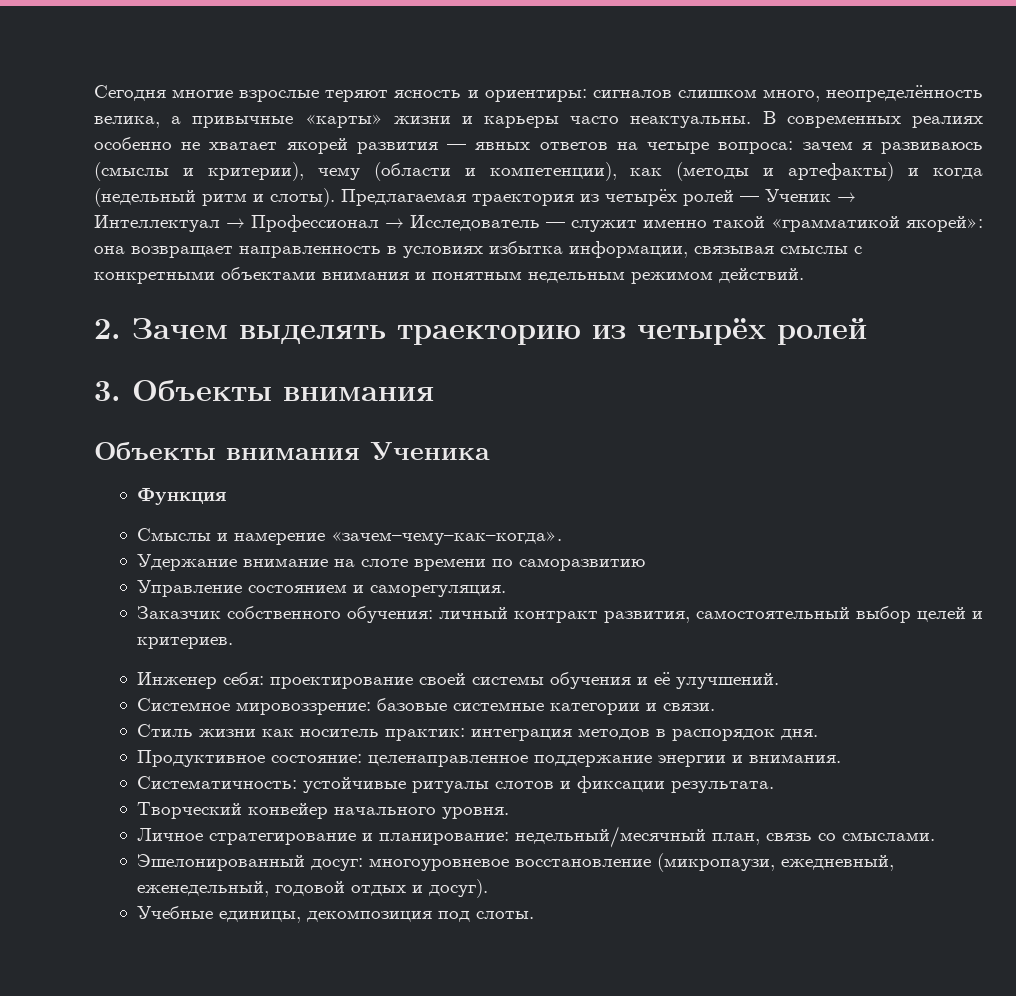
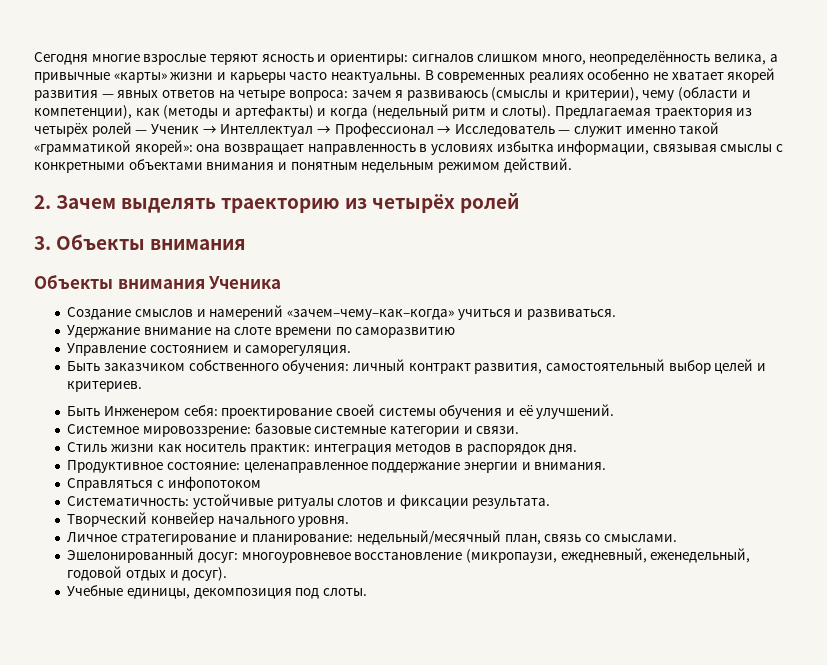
- Функция
- Смыслы и намерение «зачем–чему–как–когда».
+ Создание смыслов и намерений «зачем–чему–как–когда» учиться и развиваться.
- Заказчик собственного обучения: личный контракт развития, самостоятельный выбор целей и критериев.
+ Быть заказчиком собственного обучения: личный контракт развития, самостоятельный выбор целей и критериев.
- Инженер себя: проектирование своей системы обучения и её улучшений.
+ Быть Инженером себя: проектирование своей системы обучения и её улучшений.
+ Справляться с инфопотоком

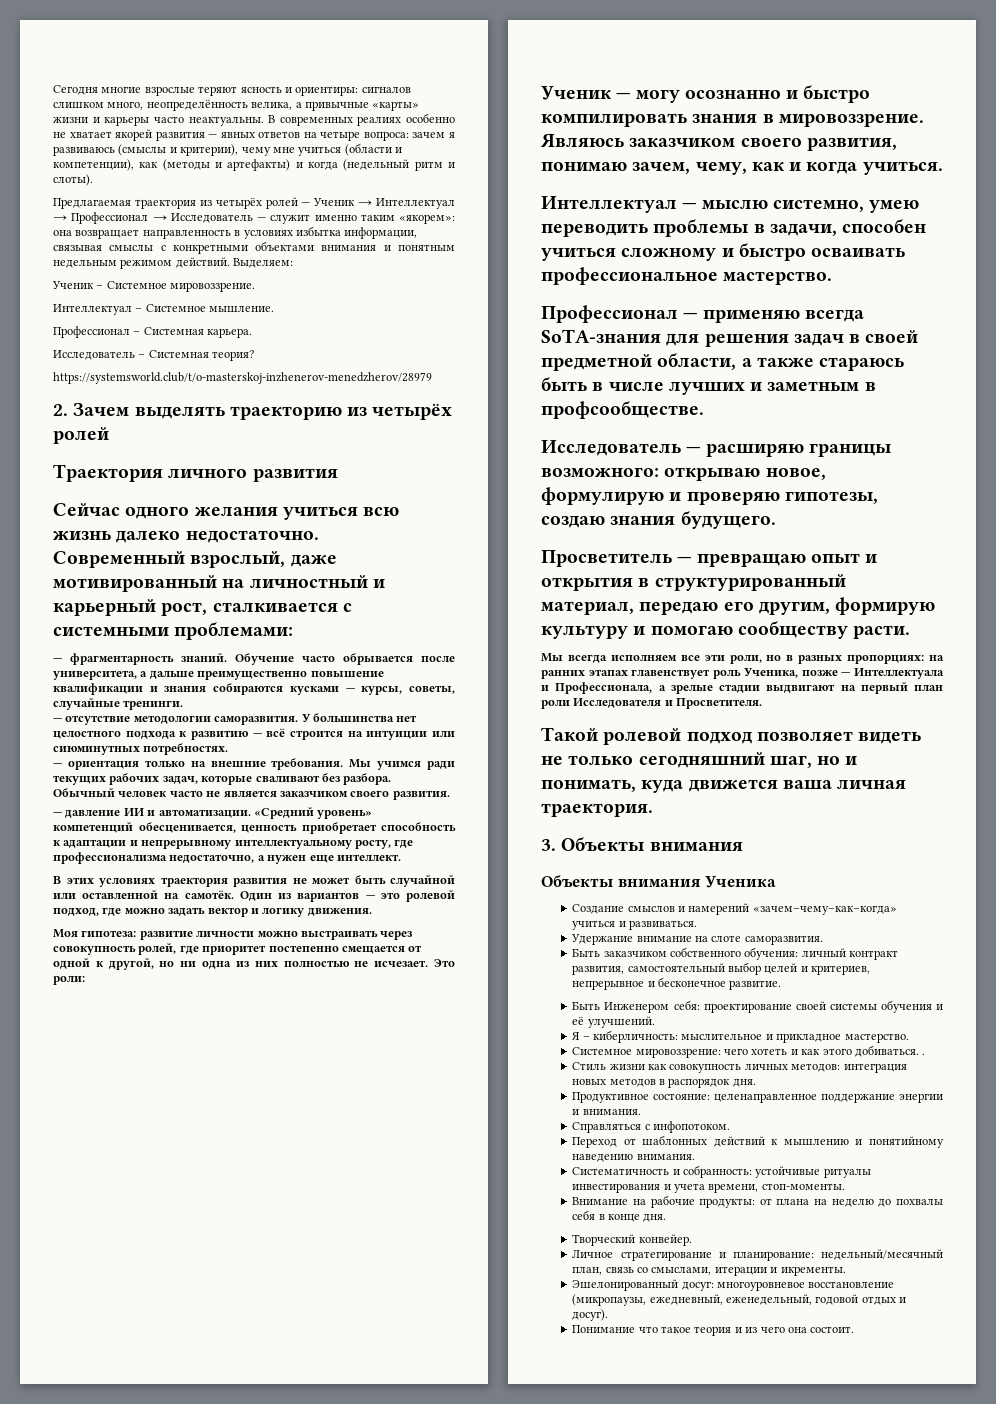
- зачем я развиваюсь (смыслы и критерии), чему (области и компетенции), как (методы и артефакты) и когда (недельный ритм и слоты). Предлагаемая траектория из четырёх ролей — Ученик → Интеллектуал → Профессионал → Исследователь — служит именно такой «грамматикой якорей»:
+ зачем я развиваюсь (смыслы и критерии), чему мне учиться (области и компетенции), как (методы и артефакты) и когда (недельный ритм и слоты).
+ Предлагаемая траектория из четырёх ролей — Ученик → Интеллектуал → Профессионал → Исследователь — служит именно таким «якорем»:
+ Выделяем:
+ Ученик – Системное мировоззрение.
+ Интеллектуал – Системное мышление.
+ Профессионал – Системная карьера.
+ Исследователь – Системная теория?
+ https://systemsworld.club/t/o-masterskoj-inzhenerov-menedzherov/28979
+ Траектория личного развития
+ Сейчас одного желания учиться всю жизнь далеко недостаточно. Современный взрослый, даже мотивированный на личностный и карьерный рост, сталкивается с системными проблемами:
+ — фрагментарность знаний. Обучение часто обрывается после университета, а дальше преимущественно повышение квалификации и знания собираются кусками — курсы, советы, случайные тренинги.
+ — отсутствие методологии саморазвития. У большинства нет целостного подхода к развитию — всё строится на интуиции или сиюминутных потребностях.
+ — ориентация только на внешние требования. Мы учимся ради текущих рабочих задач, которые сваливают без разбора. Обычный человек часто не является заказчиком своего развития.
+ — давление ИИ и автоматизации. «Средний уровень» компетенций обесценивается, ценность приобретает способность к адаптации и непрерывному интеллектуальному росту, где профессионализма недостаточно, а нужен еще интеллект.
+ В этих условиях траектория развития не может быть случайной или оставленной на самотёк. Один из вариантов — это ролевой подход, где можно задать вектор и логику движения.
+ Моя гипотеза: развитие личности можно выстраивать через совокупность ролей, где приоритет постепенно смещается от одной к другой, но ни одна из них полностью не исчезает. Это роли:
+ Ученик — могу осознанно и быстро компилировать знания в мировоззрение. Являюсь заказчиком своего развития, понимаю зачем, чему, как и когда учиться.
+ Интеллектуал — мыслю системно, умею переводить проблемы в задачи, способен учиться сложному и быстро осваивать профессиональное мастерство.
+ Профессионал — применяю всегда SoTA-знания для решения задач в своей предметной области, а также стараюсь быть в числе лучших и заметным в профсообществе.
+ Исследователь — расширяю границы возможного: открываю новое, формулирую и проверяю гипотезы, создаю знания будущего.
+ Просветитель — превращаю опыт и открытия в структурированный материал, передаю его другим, формирую культуру и помогаю сообществу расти.
+ Мы всегда исполняем все эти роли, но в разных пропорциях: на ранних этапах главенствует роль Ученика, позже — Интеллектуала и Профессионала, а зрелые стадии выдвигают на первый план роли Исследователя и Просветителя.
+ Такой ролевой подход позволяет видеть не только сегодняшний шаг, но и понимать, куда движется ваша личная траектория.
- Удержание внимание на слоте времени по саморазвитию
- Управление состоянием и саморегуляция.
+ Удержание внимание на слоте саморазвития.
- Быть заказчиком собственного обучения: личный контракт развития, самостоятельный выбор целей и критериев.
+ Быть заказчиком собственного обучения: личный контракт развития, самостоятельный выбор целей и критериев, непрерывное и бесконечное развитие.
- Системное мировоззрение: базовые системные категории и связи.
- Стиль жизни как носитель практик: интеграция методов в распорядок дня.
+ Я – киберличность: мыслительное и прикладное мастерство.
+ Системное мировоззрение: чего хотеть и как этого добиваться. .
+ Стиль жизни как совокупность личных методов: интеграция новых методов в распорядок дня.
- Справляться с инфопотоком
- Систематичность: устойчивые ритуалы слотов и фиксации результата.
- Творческий конвейер начального уровня.
+ Справляться с инфопотоком.
+ Переход от шаблонных действий к мышлению и понятийному наведению внимания.
+ Систематичность и собранность: устойчивые ритуалы инвестирования и учета времени, стоп-моменты.
+ Внимание на рабочие продукты: от плана на неделю до похвалы себя в конце дня.
+ Творческий конвейер.
- Личное стратегирование и планирование: недельный/месячный план, связь со смыслами.
+ Личное стратегирование и планирование: недельный/месячный план, связь со смыслами, итерации и икременты.
- Эшелонированный досуг: многоуровневое восстановление (микропаузи, ежедневный, еженедельный, годовой отдых и досуг).
+ Эшелонированный досуг: многоуровневое восстановление (микропаузы, ежедневный, еженедельный, годовой отдых и досуг).
- Учебные единицы, декомпозиция под слоты.
+ Понимание что такое теория и из чего она состоит.

